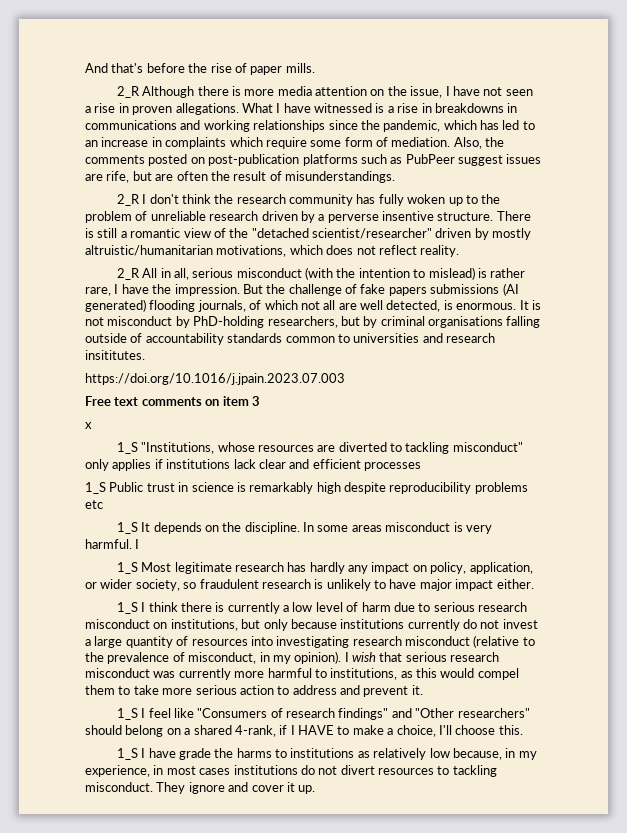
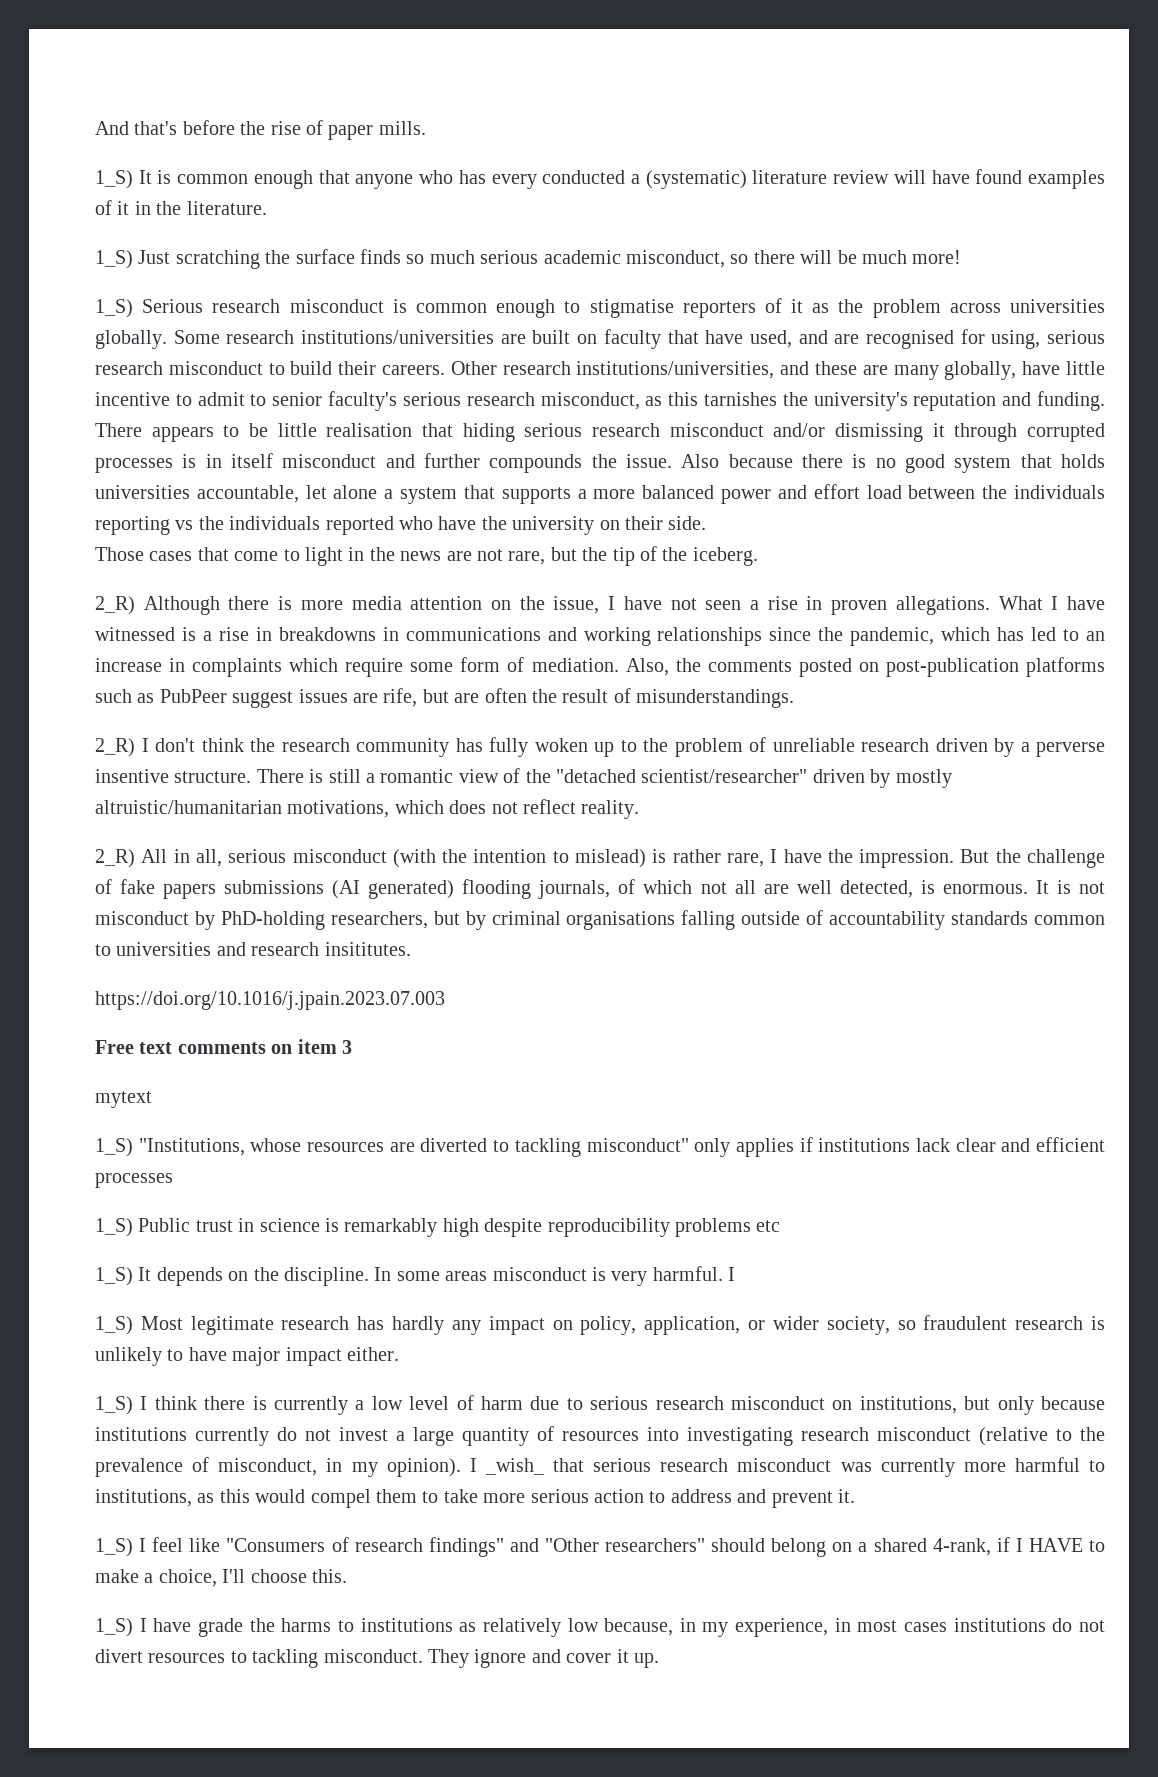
- 2_R Although there is more media attention on the issue, I have not seen a rise in proven allegations.
+ 1_S) It is common enough that anyone who has every conducted a (systematic) literature review will have found examples of it in the literature.
+ 1_S) Just scratching the surface finds so much serious academic misconduct, so there will be much more!
+ 1_S) Serious research misconduct is common enough to stigmatise reporters of it as the problem across universities globally. Some research institutions/universities are built on faculty that have used, and are recognised for using, serious research misconduct to build their careers. Other research institutions/universities, and these are many globally, have little incentive to admit to senior faculty's serious research misconduct, as this tarnishes the university's reputation and funding. There appears to be little realisation that hiding serious research misconduct and/or dismissing it through corrupted processes is in itself misconduct and further compounds the issue. Also because there is no good system that holds universities accountable, let alone a system that supports a more balanced power and effort load between the individuals reporting vs the individuals reported who have the university on their side.
+ Those cases that come to light in the news are not rare, but the tip of the iceberg.
+ 2_R) Although there is more media attention on the issue, I have not seen a rise in proven allegations.
- 2_R I don't think the research community has fully woken up to the problem of unreliable research driven by a perverse insentive structure.
+ 2_R) I don't think the research community has fully woken up to the problem of unreliable research driven by a perverse insentive structure.
- 2_R All in all, serious misconduct (with the intention to mislead) is rather rare, I have the impression.
+ 2_R) All in all, serious misconduct (with the intention to mislead) is rather rare, I have the impression.
- x
- 1_S "Institutions, whose resources are diverted to tackling misconduct" only applies if institutions lack clear and efficient processes
+ mytext
+ 1_S) "Institutions, whose resources are diverted to tackling misconduct" only applies if institutions lack clear and efficient processes
- 1_S Public trust in science is remarkably high despite reproducibility problems etc
+ 1_S) Public trust in science is remarkably high despite reproducibility problems etc
- 1_S It depends on the discipline.
+ 1_S) It depends on the discipline.
- 1_S Most legitimate research has hardly any impact on policy, application, or wider society, so fraudulent research is unlikely to have major impact either.
+ 1_S) Most legitimate research has hardly any impact on policy, application, or wider society, so fraudulent research is unlikely to have major impact either.
- 1_S I think there is currently a low level of harm due to serious research misconduct on institutions, but only because institutions currently do not invest a large quantity of resources into investigating research misconduct (relative to the prevalence of misconduct, in my opinion).
+ 1_S) I think there is currently a low level of harm due to serious research misconduct on institutions, but only because institutions currently do not invest a large quantity of resources into investigating research misconduct (relative to the prevalence of misconduct, in my opinion).
- I wish that serious research misconduct was currently more harmful to institutions, as this would compel them to take more serious action to address and prevent it.
+ I _wish_ that serious research misconduct was currently more harmful to institutions, as this would compel them to take more serious action to address and prevent it.
- 1_S I feel like "Consumers of research findings" and "Other researchers" should belong on a shared 4-rank, if I HAVE to make a choice, I'll choose this.
+ 1_S) I feel like "Consumers of research findings" and "Other researchers" should belong on a shared 4-rank, if I HAVE to make a choice, I'll choose this.
- 1_S I have grade the harms to institutions as relatively low because, in my experience, in most cases institutions do not divert resources to tackling misconduct.
+ 1_S) I have grade the harms to institutions as relatively low because, in my experience, in most cases institutions do not divert resources to tackling misconduct.

